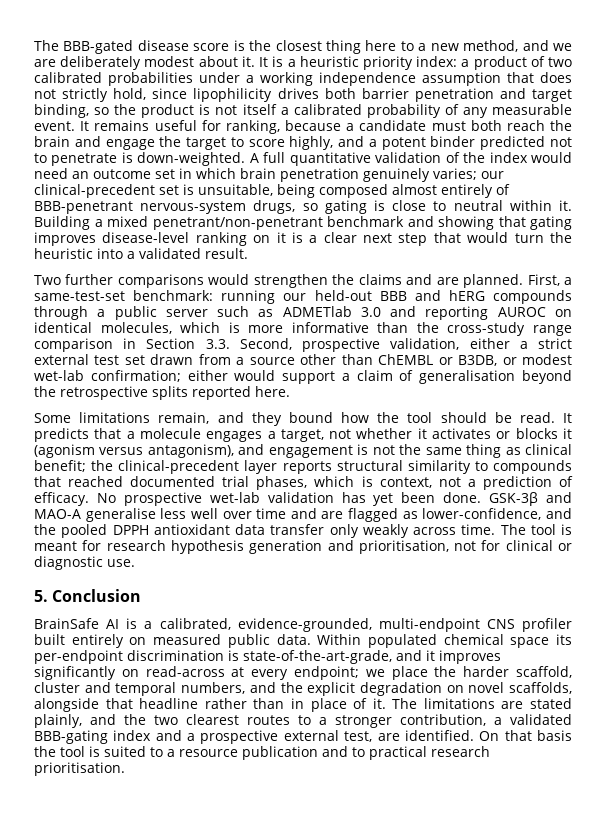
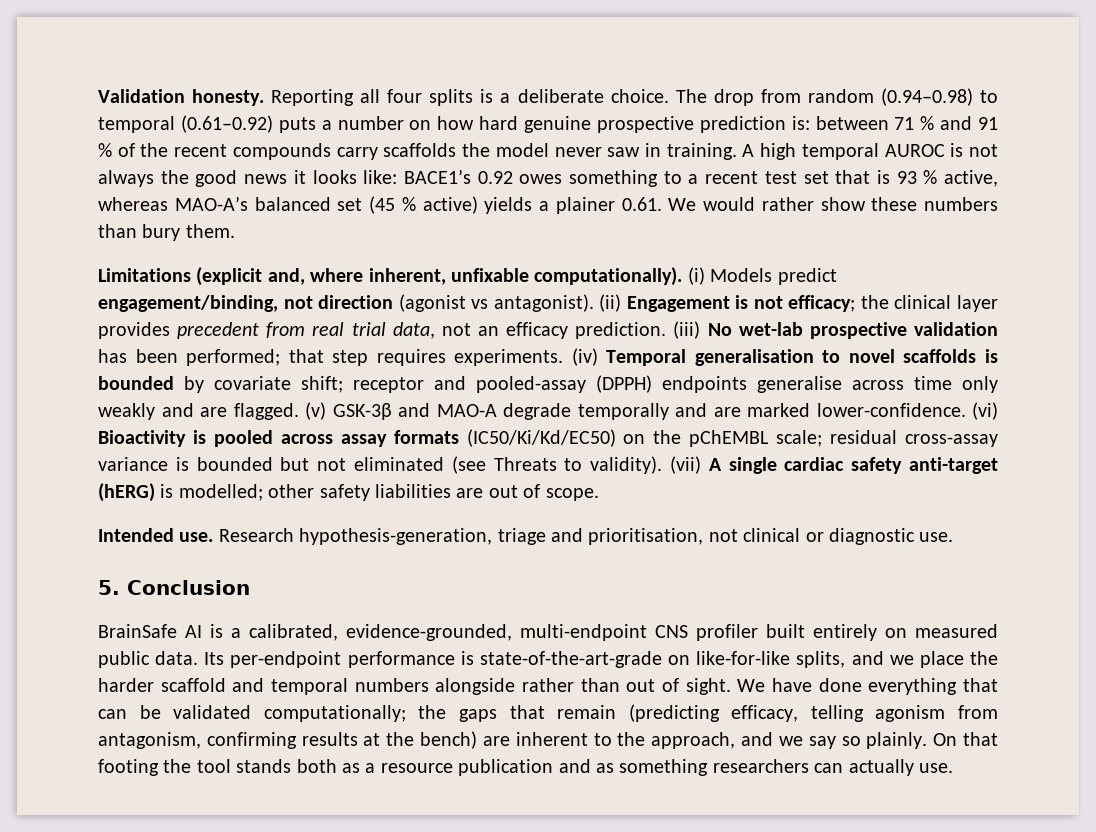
- The BBB-gated disease score is the closest thing here to a new method, and we are deliberately modest about it. It is a heuristic priority index: a product of two calibrated probabilities under a working independence assumption that does not strictly hold, since lipophilicity drives both barrier penetration and target binding, so the product is not itself a calibrated probability of any measurable event. It remains useful for ranking, because a candidate must both reach the brain and engage the target to score highly, and a potent binder predicted not to penetrate is down-weighted. A full quantitative validation of the index would need an outcome set in which brain penetration genuinely varies; our clinical-precedent set is unsuitable, being composed almost entirely of BBB-penetrant nervous-system drugs, so gating is close to neutral within it. Building a mixed penetrant/non-penetrant benchmark and showing that gating improves disease-level ranking on it is a clear next step that would turn the heuristic into a validated result.
- Two further comparisons would strengthen the claims and are planned. First, a same-test-set benchmark: running our held-out BBB and hERG compounds through a public server such as ADMETlab 3.0 and reporting AUROC on identical molecules, which is more informative than the cross-study range comparison in Section 3.3. Second, prospective validation, either a strict external test set drawn from a source other than ChEMBL or B3DB, or modest wet-lab confirmation; either would support a claim of generalisation beyond the retrospective splits reported here.
- Some limitations remain, and they bound how the tool should be read. It predicts that a molecule engages a target, not whether it activates or blocks it (agonism versus antagonism), and engagement is not the same thing as clinical benefit; the clinical-precedent layer reports structural similarity to compounds that reached documented trial phases, which is context, not a prediction of efficacy. No prospective wet-lab validation has yet been done. GSK-3β and MAO-A generalise less well over time and are flagged as lower-confidence, and the pooled DPPH antioxidant data transfer only weakly across time. The tool is meant for research hypothesis generation and prioritisation, not for clinical or diagnostic use.
+ Validation honesty. Reporting all four splits is a deliberate choice. The drop from random (0.94–0.98) to temporal (0.61–0.92) puts a number on how hard genuine prospective prediction is: between 71 % and 91 % of the recent compounds carry scaffolds the model never saw in training. A high temporal AUROC is not always the good news it looks like: BACE1’s 0.92 owes something to a recent test set that is 93 % active, whereas MAO-A’s balanced set (45 % active) yields a plainer 0.61. We would rather show these numbers than bury them.
+ Limitations (explicit and, where inherent, unfixable computationally). (i) Models predict engagement/binding, not direction (agonist vs antagonist). (ii) Engagement is not efficacy; the clinical layer provides precedent from real trial data, not an efficacy prediction. (iii) No wet-lab prospective validation has been performed; that step requires experiments. (iv) Temporal generalisation to novel scaffolds is bounded by covariate shift; receptor and pooled-assay (DPPH) endpoints generalise across time only weakly and are flagged. (v) GSK-3β and MAO-A degrade temporally and are marked lower-confidence. (vi) Bioactivity is pooled across assay formats (IC50/Ki/Kd/EC50) on the pChEMBL scale; residual cross-assay variance is bounded but not eliminated (see Threats to validity). (vii) A single cardiac safety anti-target (hERG) is modelled; other safety liabilities are out of scope.
+ Intended use. Research hypothesis-generation, triage and prioritisation, not clinical or diagnostic use.
- Within populated chemical space its per-endpoint discrimination is state-of-the-art-grade, and it improves significantly on read-across at every endpoint; we place the harder scaffold, cluster and temporal numbers, and the explicit degradation on novel scaffolds, alongside that headline rather than in place of it. The limitations are stated plainly, and the two clearest routes to a stronger contribution, a validated BBB-gating index and a prospective external test, are identified.
+ Its per-endpoint performance is state-of-the-art-grade on like-for-like splits, and we place the harder scaffold and temporal numbers alongside rather than out of sight. We have done everything that can be validated computationally; the gaps that remain (predicting efficacy, telling agonism from antagonism, confirming results at the bench) are inherent to the approach, and we say so plainly.
- On that basis the tool is suited to a resource publication and to practical research prioritisation.
+ On that footing the tool stands both as a resource publication and as something researchers can actually use.

